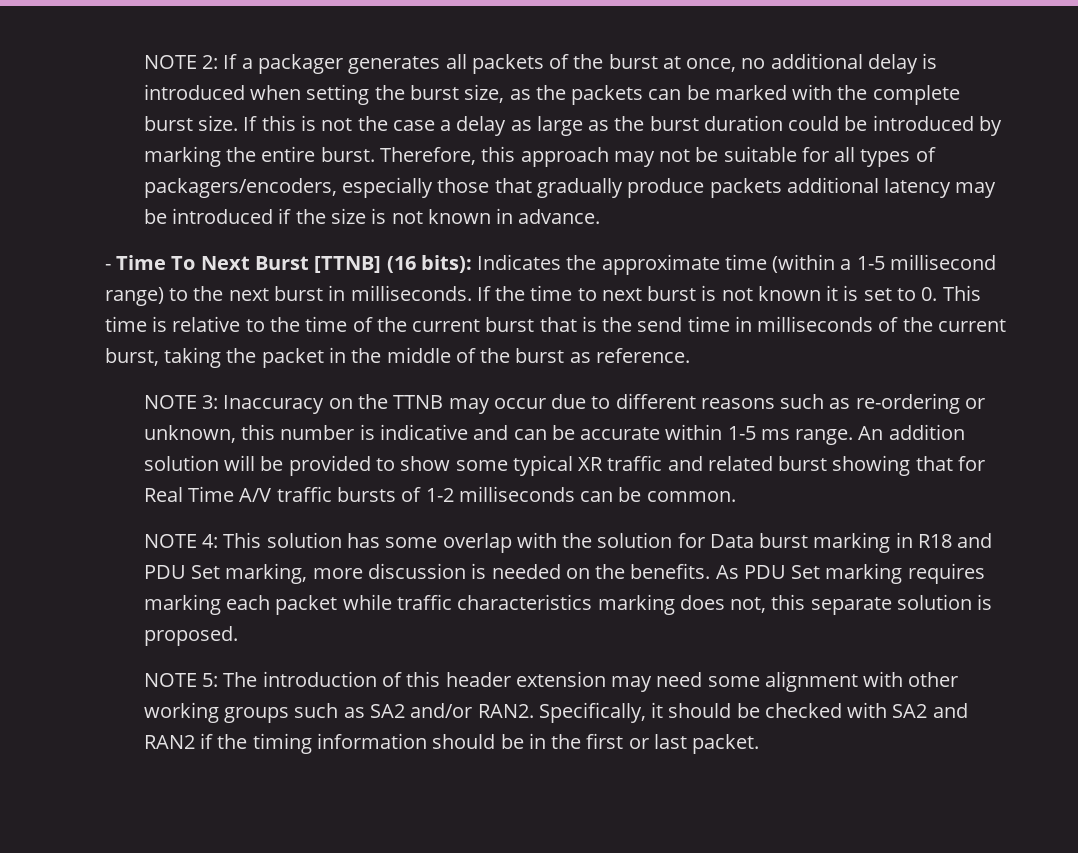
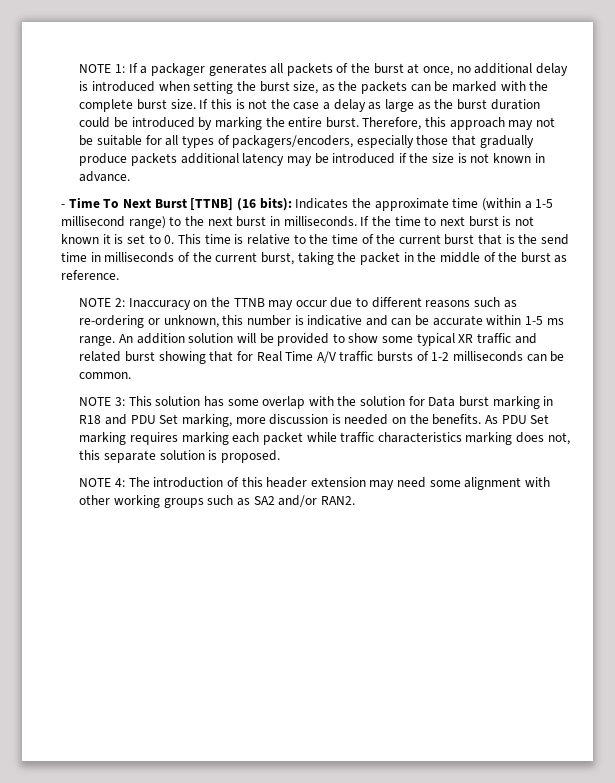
- NOTE 2: If a packager generates all packets of the burst at once, no additional delay is introduced when setting the burst size, as the packets can be marked with the complete burst size.
+ NOTE 1: If a packager generates all packets of the burst at once, no additional delay is introduced when setting the burst size, as the packets can be marked with the complete burst size.
- NOTE 3: Inaccuracy on the TTNB may occur due to different reasons such as re-ordering or unknown, this number is indicative and can be accurate within 1-5 ms range.
+ NOTE 2: Inaccuracy on the TTNB may occur due to different reasons such as re-ordering or unknown, this number is indicative and can be accurate within 1-5 ms range.
- NOTE 4: This solution has some overlap with the solution for Data burst marking in R18 and PDU Set marking, more discussion is needed on the benefits.
+ NOTE 3: This solution has some overlap with the solution for Data burst marking in R18 and PDU Set marking, more discussion is needed on the benefits.
- NOTE 5: The introduction of this header extension may need some alignment with other working groups such as SA2 and/or RAN2. Specifically, it should be checked with SA2 and RAN2 if the timing information should be in the first or last packet.
+ NOTE 4: The introduction of this header extension may need some alignment with other working groups such as SA2 and/or RAN2.

